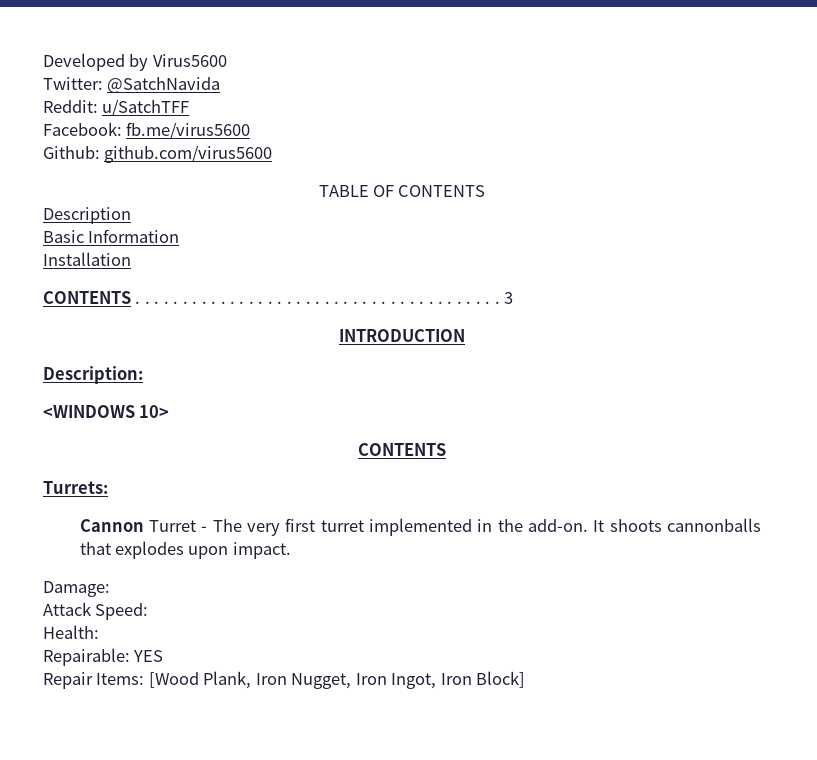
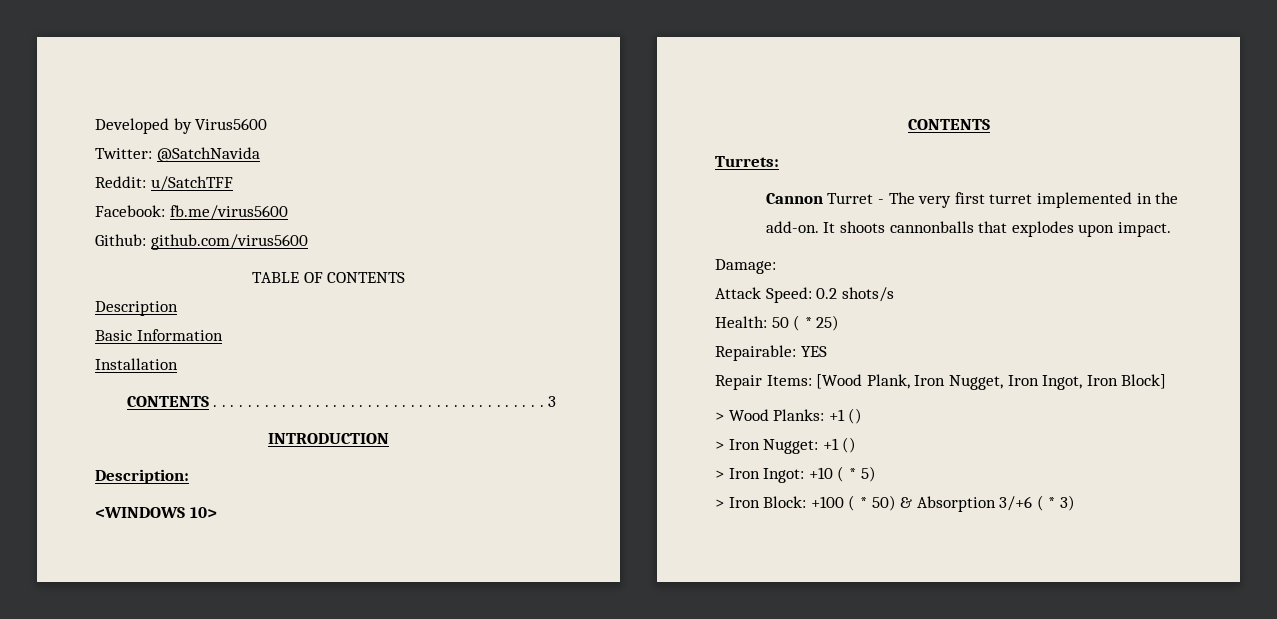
- Attack Speed:
+ Attack Speed: 0.2 shots/s
- Health:
+ Health: 50 ( * 25)
+ > Wood Planks: +1 ()
+ > Iron Nugget: +1 ()
+ > Iron Ingot: +10 ( * 5)
+ > Iron Block: +100 ( * 50) & Absorption 3/+6 ( * 3)

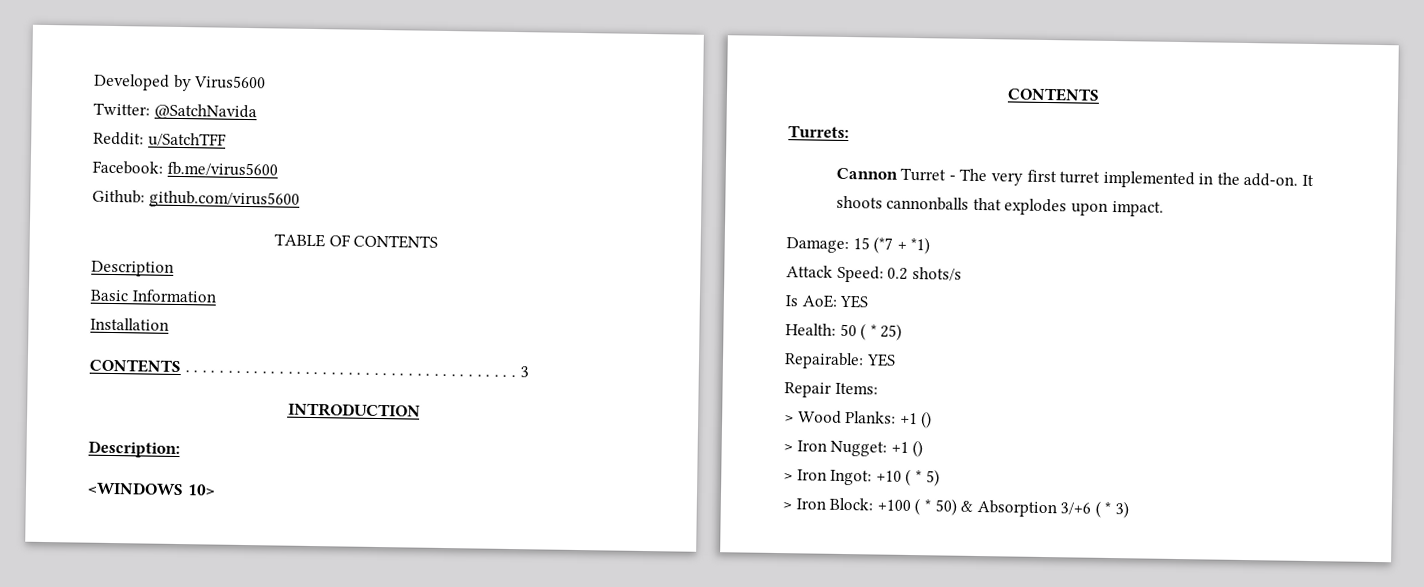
- Damage:
+ Damage: 15 (*7 + *1)
+ Is AoE: YES
- Repair Items: [Wood Plank, Iron Nugget, Iron Ingot, Iron Block]
+ Repair Items:

